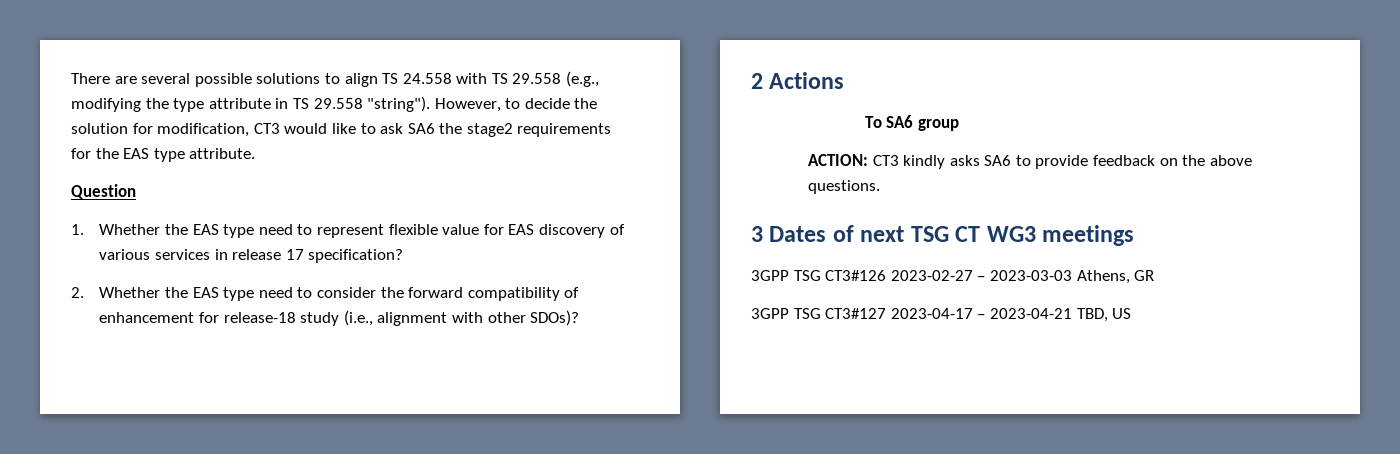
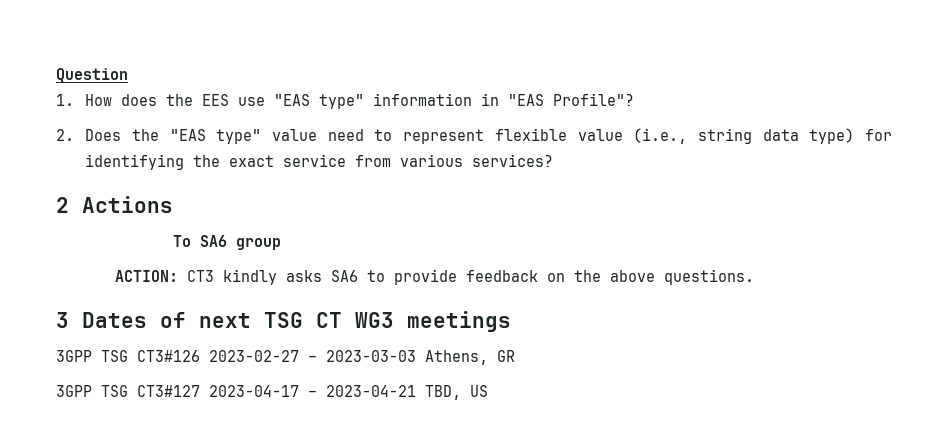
- There are several possible solutions to align TS 24.558 with TS 29.558 (e.g., modifying the type attribute in TS 29.558 "string"). However, to decide the solution for modification, CT3 would like to ask SA6 the stage2 requirements for the EAS type attribute.
  Question
- 1. Whether the EAS type need to represent flexible value for EAS discovery of various services in release 17 specification?
- 2. Whether the EAS type need to consider the forward compatibility of enhancement for release-18 study (i.e., alignment with other SDOs)?
+ 1. How does the EES use "EAS type" information in "EAS Profile"?
+ 2. Does the "EAS type" value need to represent flexible value (i.e., string data type) for identifying the exact service from various services?

